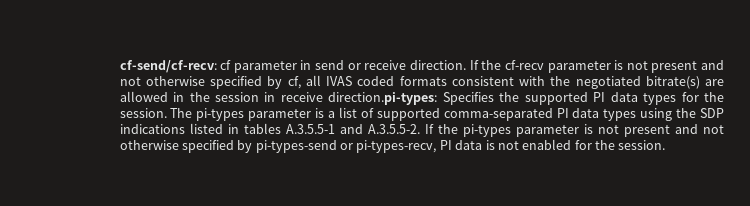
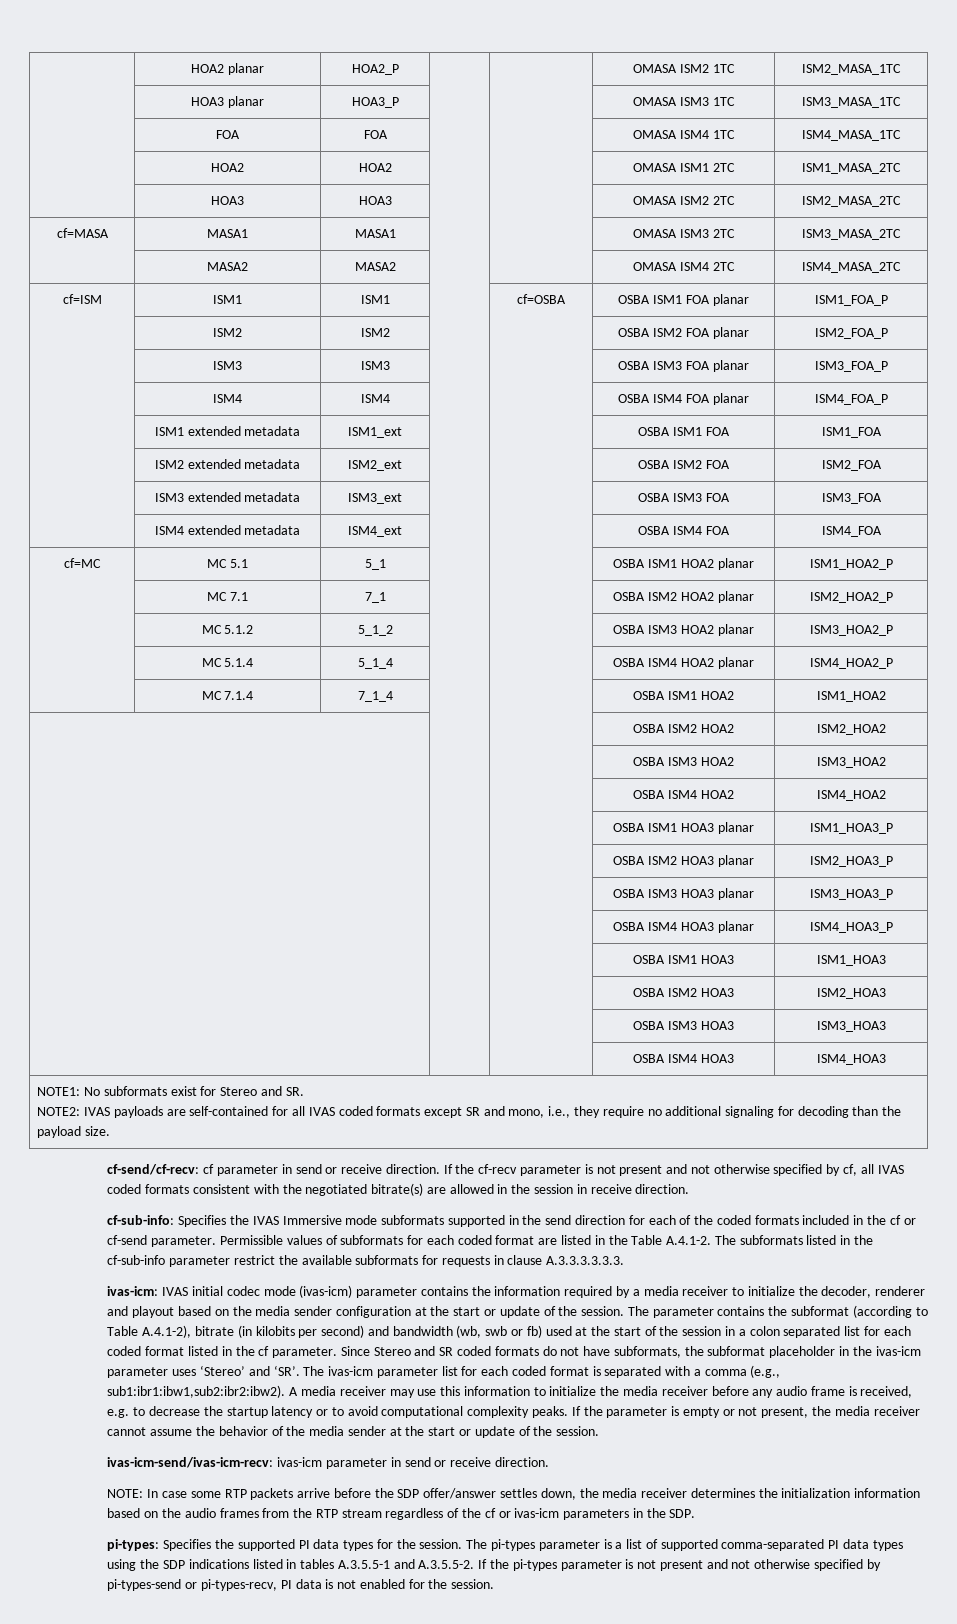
+ | HOA2 planar | HOA2_P | | | OMASA ISM2 1TC | ISM2_MASA_1TC
+ | HOA3 planar | HOA3_P | | | OMASA ISM3 1TC | ISM3_MASA_1TC
+ | FOA | FOA | | | OMASA ISM4 1TC | ISM4_MASA_1TC
+ | HOA2 | HOA2 | | | OMASA ISM1 2TC | ISM1_MASA_2TC
+ | HOA3 | HOA3 | | | OMASA ISM2 2TC | ISM2_MASA_2TC
+ cf=MASA | MASA1 | MASA1 | | | OMASA ISM3 2TC | ISM3_MASA_2TC
+ | MASA2 | MASA2 | | | OMASA ISM4 2TC | ISM4_MASA_2TC
+ cf=ISM | ISM1 | ISM1 | | cf=OSBA | OSBA ISM1 FOA planar | ISM1_FOA_P
+ | ISM2 | ISM2 | | | OSBA ISM2 FOA planar | ISM2_FOA_P
+ | ISM3 | ISM3 | | | OSBA ISM3 FOA planar | ISM3_FOA_P
+ | ISM4 | ISM4 | | | OSBA ISM4 FOA planar | ISM4_FOA_P
+ | ISM1 extended metadata | ISM1_ext | | | OSBA ISM1 FOA | ISM1_FOA
+ | ISM2 extended metadata | ISM2_ext | | | OSBA ISM2 FOA | ISM2_FOA
+ | ISM3 extended metadata | ISM3_ext | | | OSBA ISM3 FOA | ISM3_FOA
+ | ISM4 extended metadata | ISM4_ext | | | OSBA ISM4 FOA | ISM4_FOA
+ cf=MC | MC 5.1 | 5_1 | | | OSBA ISM1 HOA2 planar | ISM1_HOA2_P
+ | MC 7.1 | 7_1 | | | OSBA ISM2 HOA2 planar | ISM2_HOA2_P
+ | MC 5.1.2 | 5_1_2 | | | OSBA ISM3 HOA2 planar | ISM3_HOA2_P
+ | MC 5.1.4 | 5_1_4 | | | OSBA ISM4 HOA2 planar | ISM4_HOA2_P
+ | MC 7.1.4 | 7_1_4 | | | OSBA ISM1 HOA2 | ISM1_HOA2
+ | | | OSBA ISM2 HOA2 | ISM2_HOA2
+ | | | OSBA ISM3 HOA2 | ISM3_HOA2
+ | | | OSBA ISM4 HOA2 | ISM4_HOA2
+ | | | OSBA ISM1 HOA3 planar | ISM1_HOA3_P
+ | | | OSBA ISM2 HOA3 planar | ISM2_HOA3_P
+ | | | OSBA ISM3 HOA3 planar | ISM3_HOA3_P
+ | | | OSBA ISM4 HOA3 planar | ISM4_HOA3_P
+ | | | OSBA ISM1 HOA3 | ISM1_HOA3
+ | | | OSBA ISM2 HOA3 | ISM2_HOA3
+ | | | OSBA ISM3 HOA3 | ISM3_HOA3
+ | | | OSBA ISM4 HOA3 | ISM4_HOA3
+ NOTE1: No subformats exist for Stereo and SR.
+ NOTE2: IVAS payloads are self-contained for all IVAS coded formats except SR and mono, i.e., they require no additional signaling for decoding than the payload size.
- If the cf-recv parameter is not present and not otherwise specified by cf, all IVAS coded formats consistent with the negotiated bitrate(s) are allowed in the session in receive direction.pi-types: Specifies the supported PI data types for the session.
+ If the cf-recv parameter is not present and not otherwise specified by cf, all IVAS coded formats consistent with the negotiated bitrate(s) are allowed in the session in receive direction.
+ cf-sub-info: Specifies the IVAS Immersive mode subformats supported in the send direction for each of the coded formats included in the cf or cf-send parameter. Permissible values of subformats for each coded format are listed in the Table A.4.1-2. The subformats listed in the cf-sub-info parameter restrict the available subformats for requests in clause A.3.3.3.3.3.3.
+ ivas-icm: IVAS initial codec mode (ivas-icm) parameter contains the information required by a media receiver to initialize the decoder, renderer and playout based on the media sender configuration at the start or update of the session. The parameter contains the subformat (according to Table A.4.1-2), bitrate (in kilobits per second) and bandwidth (wb, swb or fb) used at the start of the session in a colon separated list for each coded format listed in the cf parameter. Since Stereo and SR coded formats do not have subformats, the subformat placeholder in the ivas-icm parameter uses ‘Stereo’ and ‘SR’. The ivas-icm parameter list for each coded format is separated with a comma (e.g., sub1:ibr1:ibw1,sub2:ibr2:ibw2). A media receiver may use this information to initialize the media receiver before any audio frame is received, e.g. to decrease the startup latency or to avoid computational complexity peaks. If the parameter is empty or not present, the media receiver cannot assume the behavior of the media sender at the start or update of the session.
+ ivas-icm-send/ivas-icm-recv: ivas-icm parameter in send or receive direction.
+ NOTE: In case some RTP packets arrive before the SDP offer/answer settles down, the media receiver determines the initialization information based on the audio frames from the RTP stream regardless of the cf or ivas-icm parameters in the SDP.
+ pi-types: Specifies the supported PI data types for the session.

